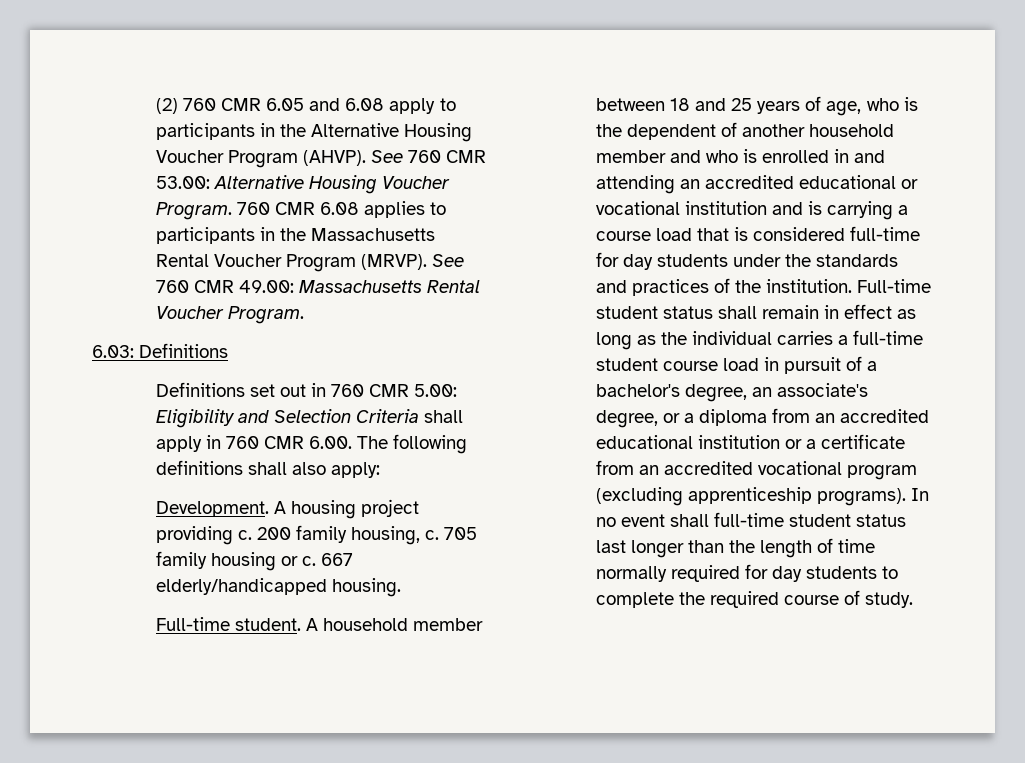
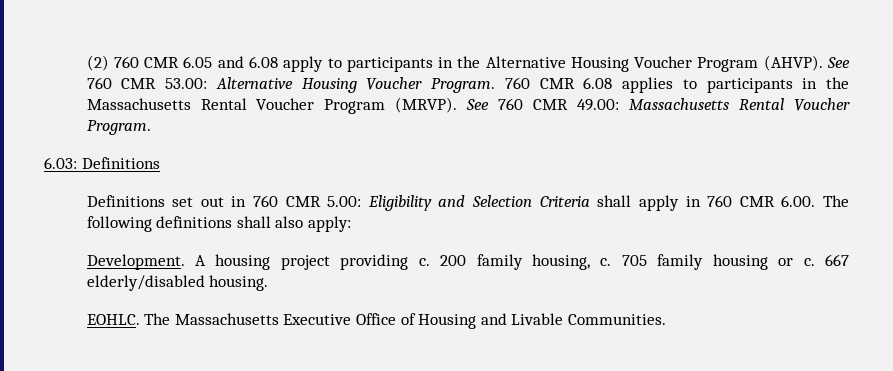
- 667 elderly/handicapped housing.
+ 667 elderly/disabled housing.
- Full-time student. A household member between 18 and 25 years of age, who is the dependent of another household member and who is enrolled in and attending an accredited educational or vocational institution and is carrying a course load that is considered full-time for day students under the standards and practices of the institution. Full-time student status shall remain in effect as long as the individual carries a full-time student course load in pursuit of a bachelor's degree, an associate's degree, or a diploma from an accredited educational institution or a certificate from an accredited vocational program (excluding apprenticeship programs). In no event shall full-time student status last longer than the length of time normally required for day students to complete the required course of study.
+ EOHLC. The Massachusetts Executive Office of Housing and Livable Communities.

